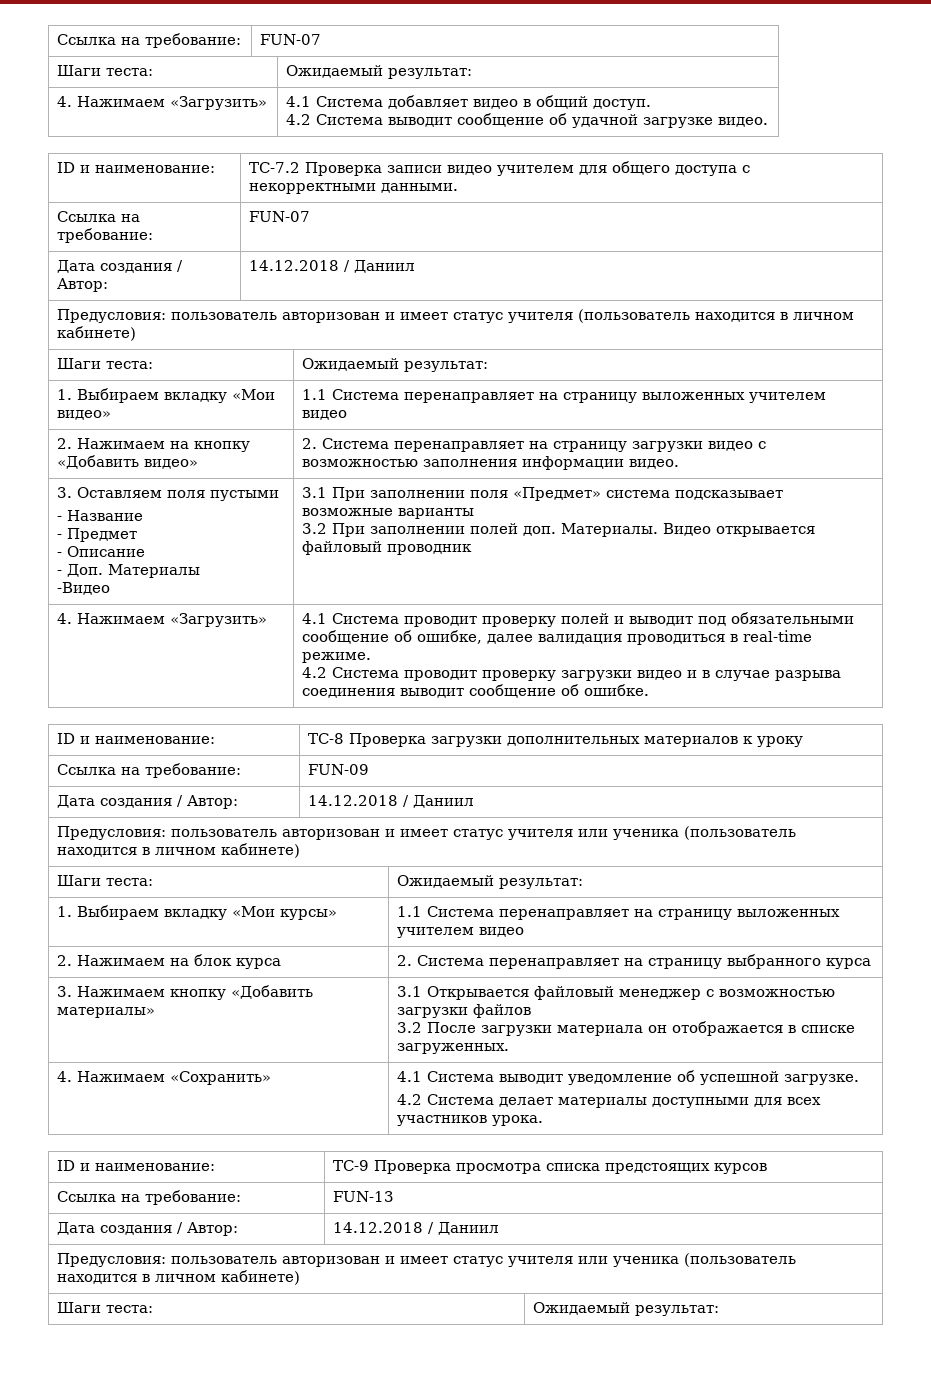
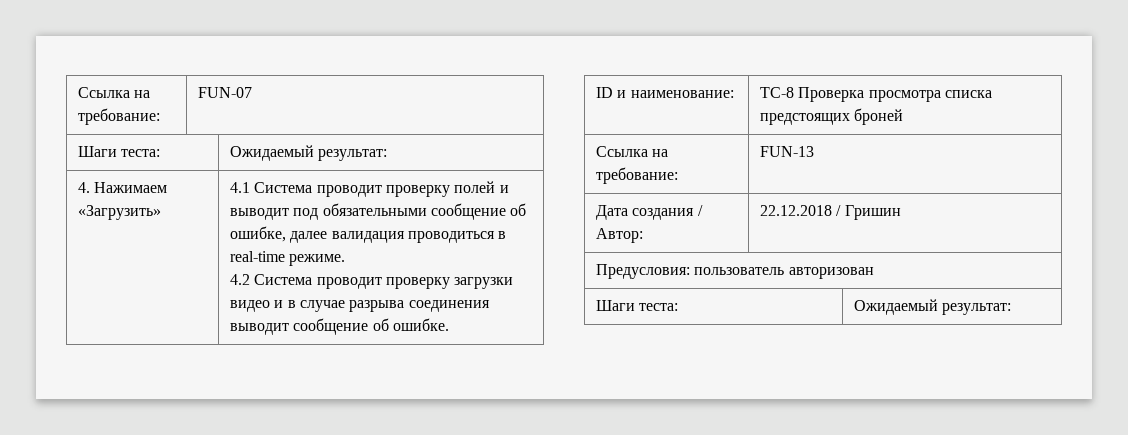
- 4. Нажимаем «Загрузить» | 4.1 Система добавляет видео в общий доступ.
- 4.2 Система выводит сообщение об удачной загрузке видео.
- ID и наименование: | TC-7.2 Проверка записи видео учителем для общего доступа с некорректными данными.
- Ссылка на требование: | FUN-07
- Дата создания / Автор: | 14.12.2018 / Даниил
- Предусловия: пользователь авторизован и имеет статус учителя (пользователь находится в личном кабинете)
- Шаги теста: | Ожидаемый результат:
- 1. Выбираем вкладку «Мои видео» | 1.1 Система перенаправляет на страницу выложенных учителем видео
- 2. Нажимаем на кнопку «Добавить видео» | 2. Система перенаправляет на страницу загрузки видео с возможностью заполнения информации видео.
- 3. Оставляем поля пустыми
- - Название
- - Предмет
- - Описание
- - Доп. Материалы
- -Видео | 3.1 При заполнении поля «Предмет» система подсказывает возможные варианты
- 3.2 При заполнении полей доп. Материалы. Видео открывается файловый проводник
- ID и наименование: | TC-8 Проверка загрузки дополнительных материалов к уроку
- Ссылка на требование: | FUN-09
- Дата создания / Автор: | 14.12.2018 / Даниил
- Предусловия: пользователь авторизован и имеет статус учителя или ученика (пользователь находится в личном кабинете)
- Шаги теста: | Ожидаемый результат:
- 1. Выбираем вкладку «Мои курсы» | 1.1 Система перенаправляет на страницу выложенных учителем видео
- 2. Нажимаем на блок курса | 2. Система перенаправляет на страницу выбранного курса
- 3. Нажимаем кнопку «Добавить материалы» | 3.1 Открывается файловый менеджер с возможностью загрузки файлов
- 3.2 После загрузки материала он отображается в списке загруженных.
- 4. Нажимаем «Сохранить» | 4.1 Система выводит уведомление об успешной загрузке.
- 4.2 Система делает материалы доступными для всех участников урока.
- ID и наименование: | TC-9 Проверка просмотра списка предстоящих курсов
+ ID и наименование: | TC-8 Проверка просмотра списка предстоящих броней
  Ссылка на требование: | FUN-13
- Дата создания / Автор: | 14.12.2018 / Даниил
- Предусловия: пользователь авторизован и имеет статус учителя или ученика (пользователь находится в личном кабинете)
+ Дата создания / Автор: | 22.12.2018 / Гришин
+ Предусловия: пользователь авторизован

